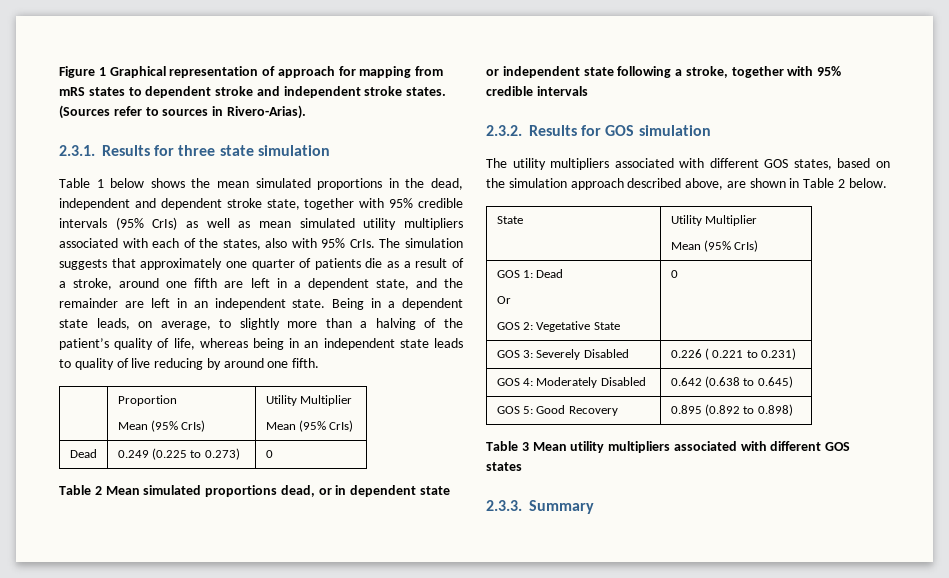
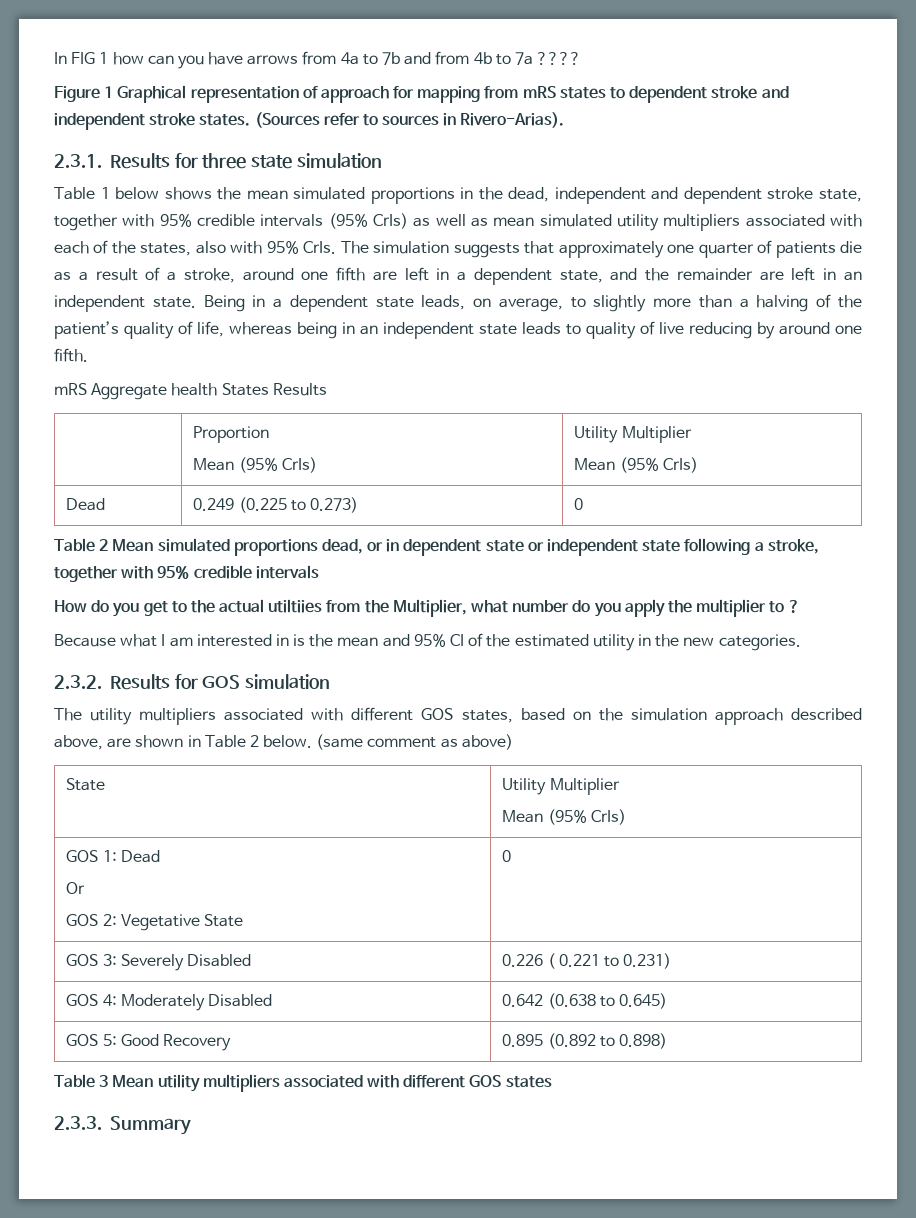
+ In FIG 1 how can you have arrows from 4a to 7b and from 4b to 7a ????
+ mRS Aggregate health States Results
+ How do you get to the actual utiltiies from the Multiplier, what number do you apply the multiplier to ?
+ Because what I am interested in is the mean and 95% CI of the estimated utility in the new categories.
+ (same comment as above)

